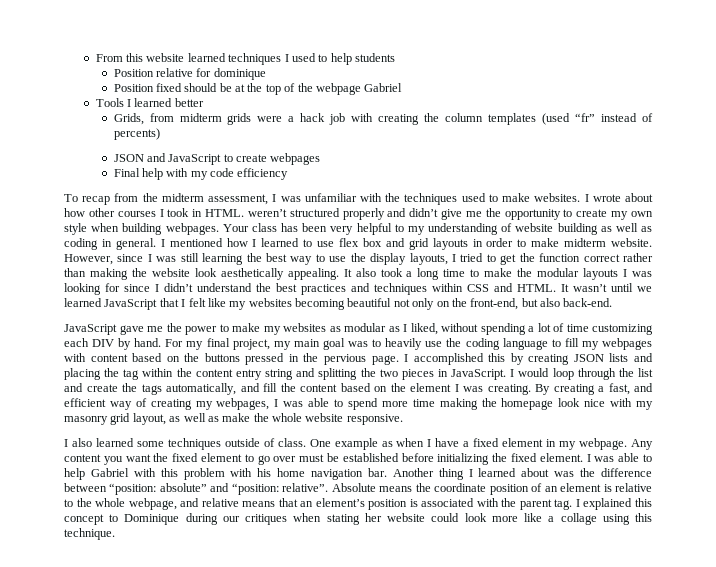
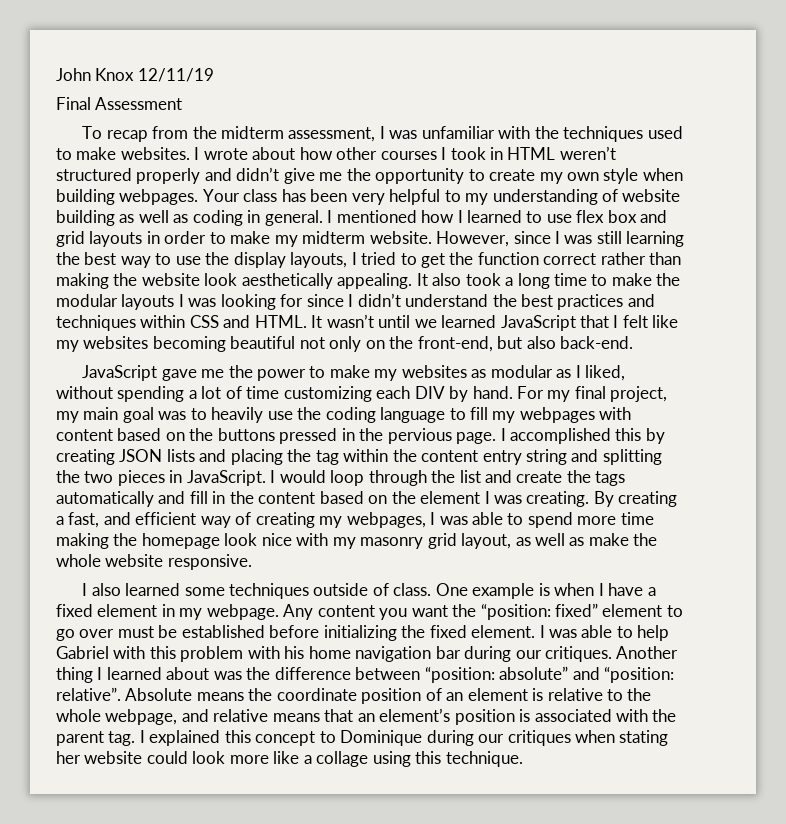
- From this website learned techniques I used to help students
- Position relative for dominique
- Position fixed should be at the top of the webpage Gabriel
- Tools I learned better
- Grids, from midterm grids were a hack job with creating the column templates (used “fr” instead of percents)
- JSON and JavaScript to create webpages
- Final help with my code efficiency
+ John Knox 12/11/19
+ Final Assessment
- I wrote about how other courses I took in HTML. weren’t structured properly and didn’t give me the opportunity to create my own style when building webpages.
+ I wrote about how other courses I took in HTML weren’t structured properly and didn’t give me the opportunity to create my own style when building webpages.
- I mentioned how I learned to use flex box and grid layouts in order to make midterm website.
+ I mentioned how I learned to use flex box and grid layouts in order to make my midterm website.
- I would loop through the list and create the tags automatically, and fill the content based on the element I was creating.
+ I would loop through the list and create the tags automatically and fill in the content based on the element I was creating.
- One example as when I have a fixed element in my webpage.
+ One example is when I have a fixed element in my webpage.
- Any content you want the fixed element to go over must be established before initializing the fixed element.
+ Any content you want the “position: fixed” element to go over must be established before initializing the fixed element.
- I was able to help Gabriel with this problem with his home navigation bar.
+ I was able to help Gabriel with this problem with his home navigation bar during our critiques.

